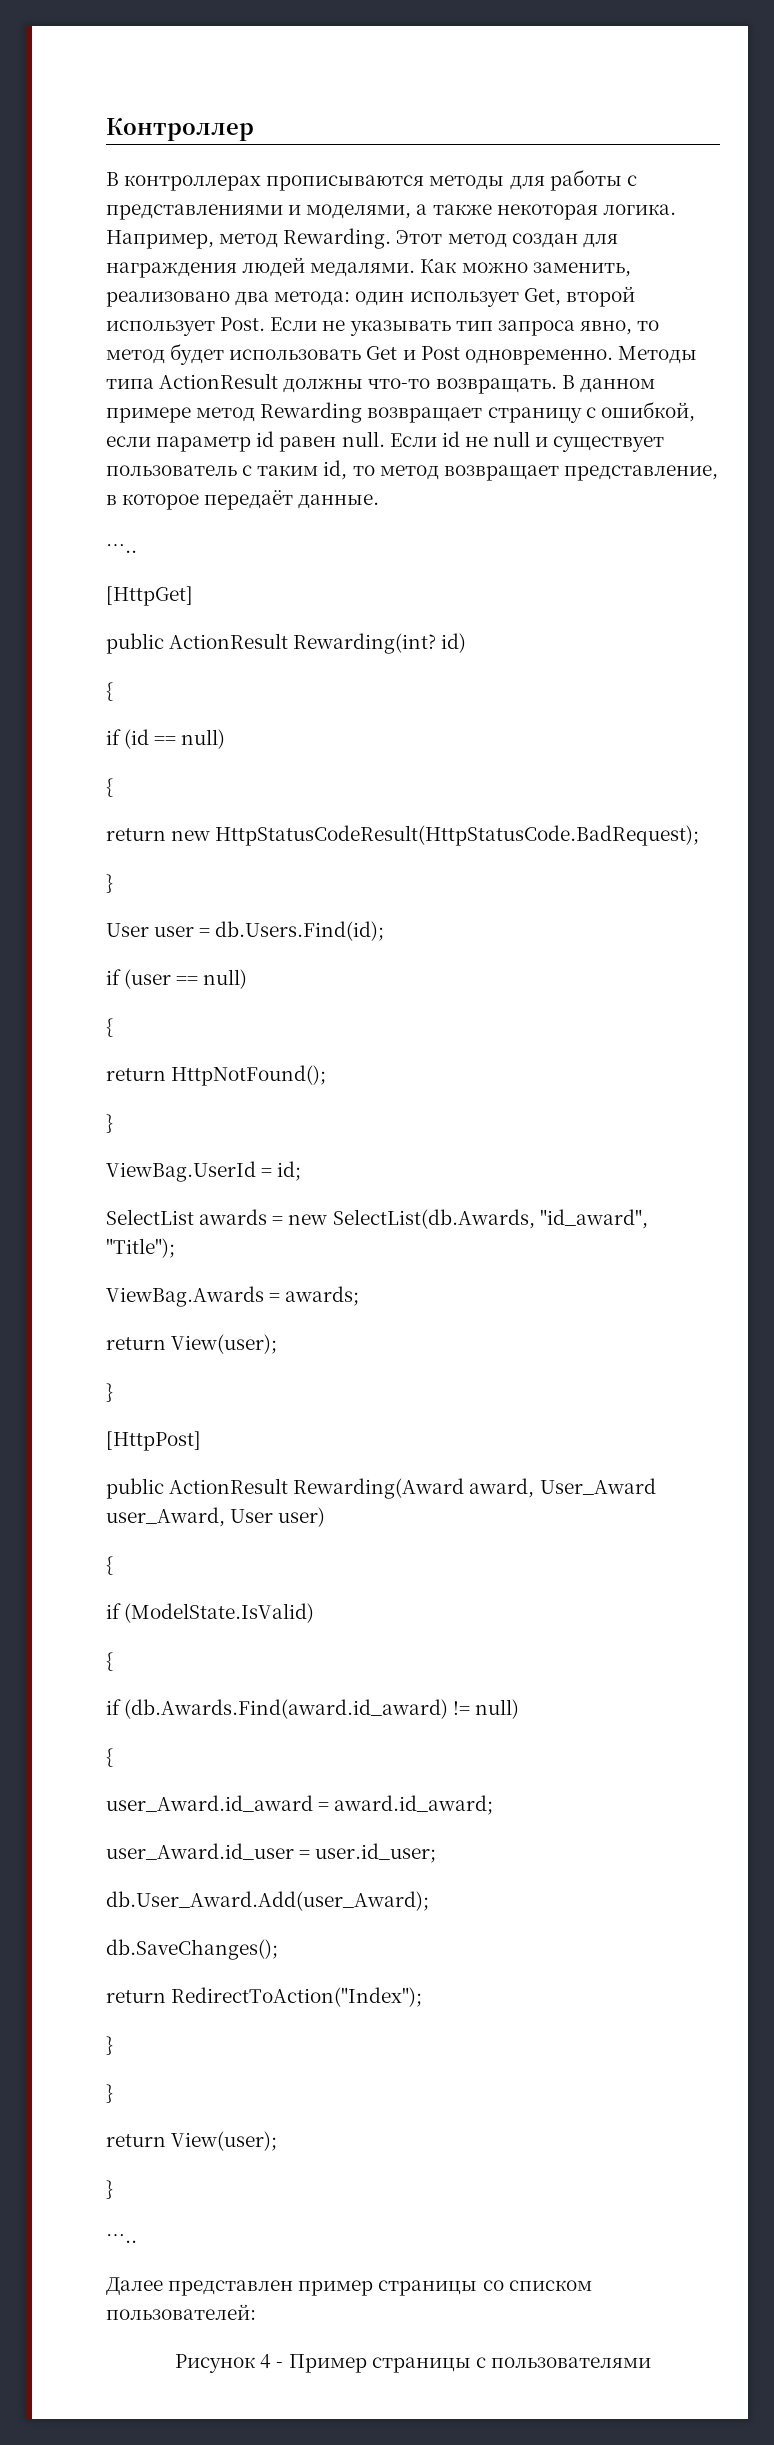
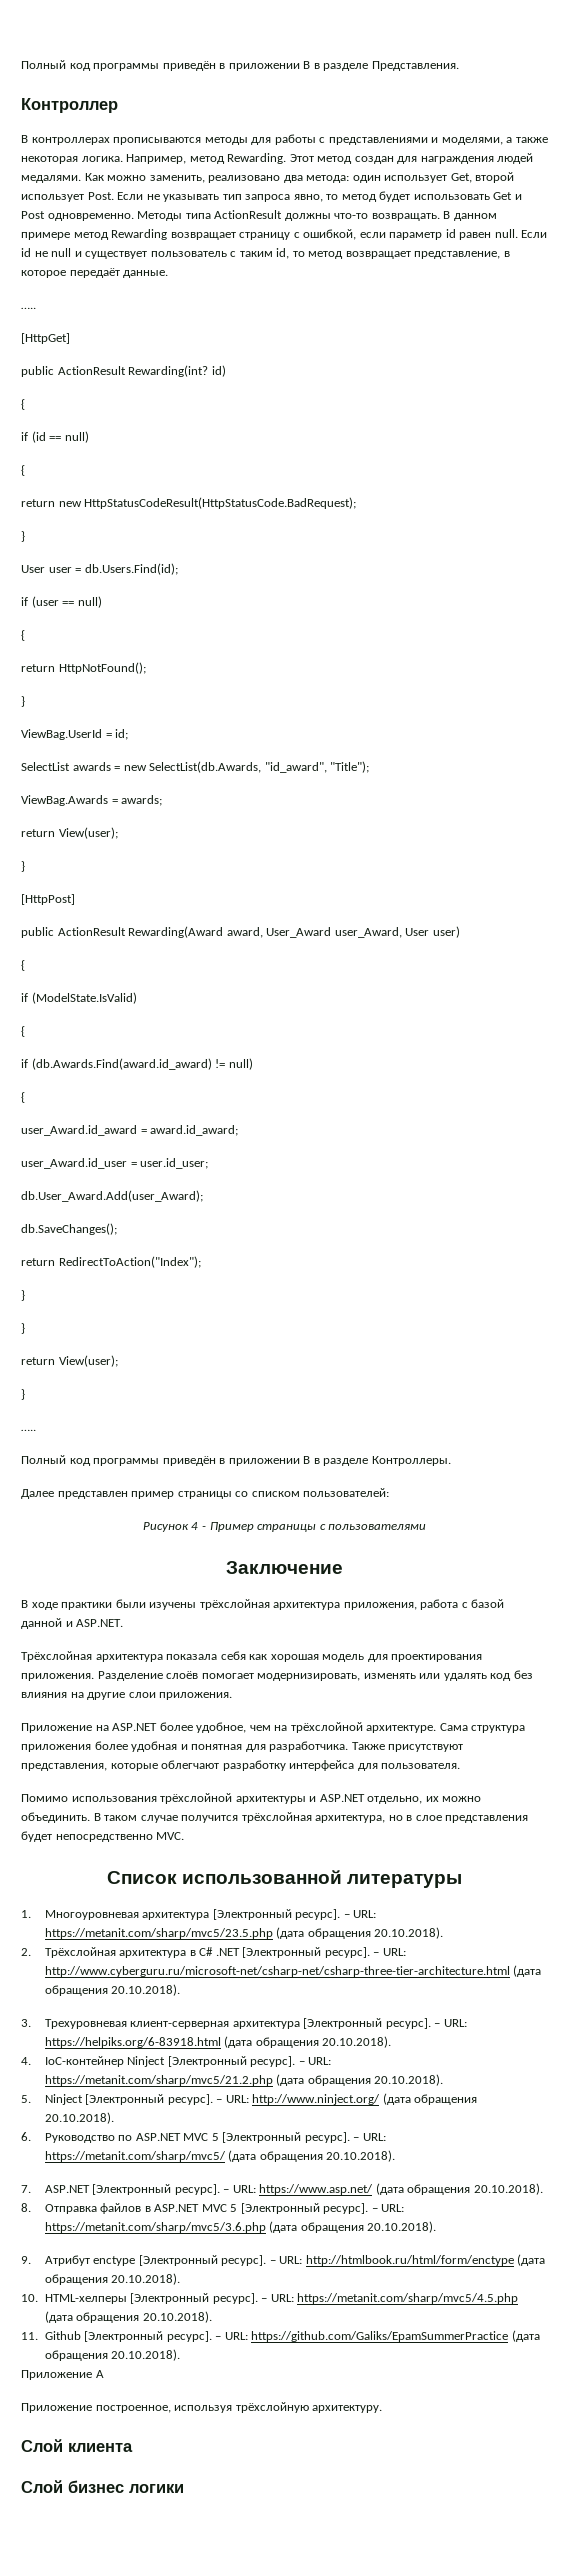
+ Полный код программы приведён в приложении В в разделе Представления.
+ Полный код программы приведён в приложении В в разделе Контроллеры.
+ Заключение
+ В ходе практики были изучены трёхслойная архитектура приложения, работа с базой данной и ASP.NET.
+ Трёхслойная архитектура показала себя как хорошая модель для проектирования приложения. Разделение слоёв помогает модернизировать, изменять или удалять код без влияния на другие слои приложения.
+ Приложение на ASP.NET более удобное, чем на трёхслойной архитектуре. Сама структура приложения более удобная и понятная для разработчика. Также присутствуют представления, которые облегчают разработку интерфейса для пользователя.
+ Помимо использования трёхслойной архитектуры и ASP.NET отдельно, их можно объединить. В таком случае получится трёхслойная архитектура, но в слое представления будет непосредственно MVC.
+ Список использованной литературы
+ 1. Многоуровневая архитектура [Электронный ресурс]. – URL: https://metanit.com/sharp/mvc5/23.5.php (дата обращения 20.10.2018).
+ 2. Трёхслойная архитектура в C# .NET [Электронный ресурс]. – URL: http://www.cyberguru.ru/microsoft-net/csharp-net/csharp-three-tier-architecture.html (дата обращения 20.10.2018).
+ 3. Трехуровневая клиент-серверная архитектура [Электронный ресурс]. – URL: https://helpiks.org/6-83918.html (дата обращения 20.10.2018).
+ 4. IoC-контейнер Ninject [Электронный ресурс]. – URL: https://metanit.com/sharp/mvc5/21.2.php (дата обращения 20.10.2018).
+ 5. Ninject [Электронный ресурс]. – URL: http://www.ninject.org/ (дата обращения 20.10.2018).
+ 6. Руководство по ASP.NET MVC 5 [Электронный ресурс]. – URL: https://metanit.com/sharp/mvc5/ (дата обращения 20.10.2018).
+ 7. ASP.NET [Электронный ресурс]. – URL: https://www.asp.net/ (дата обращения 20.10.2018).
+ 8. Отправка файлов в ASP.NET MVC 5 [Электронный ресурс]. – URL: https://metanit.com/sharp/mvc5/3.6.php (дата обращения 20.10.2018).
+ 9. Атрибут enctype [Электронный ресурс]. – URL: http://htmlbook.ru/html/form/enctype (дата обращения 20.10.2018).
+ 10. HTML-хелперы [Электронный ресурс]. – URL: https://metanit.com/sharp/mvc5/4.5.php (дата обращения 20.10.2018).
+ 11. Github [Электронный ресурс]. – URL: https://github.com/Galiks/EpamSummerPractice (дата обращения 20.10.2018).
+ Приложение А
+ Приложение построенное, используя трёхслойную архитектуру.
+ Слой клиента
+ Слой бизнес логики

